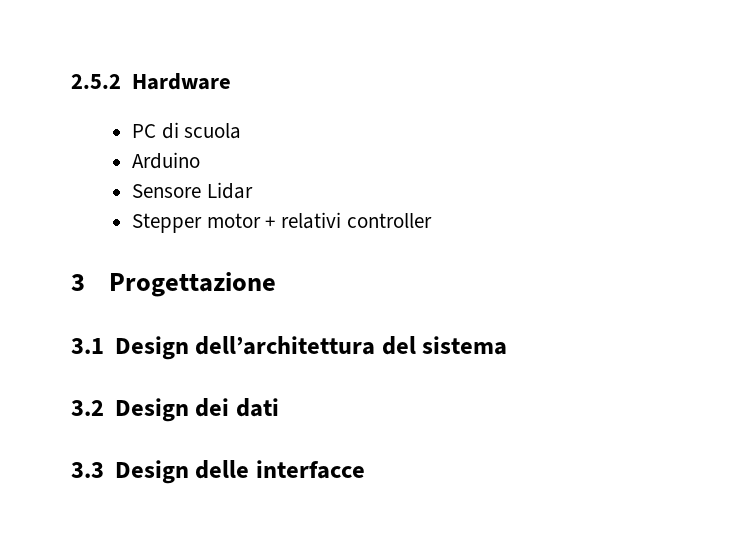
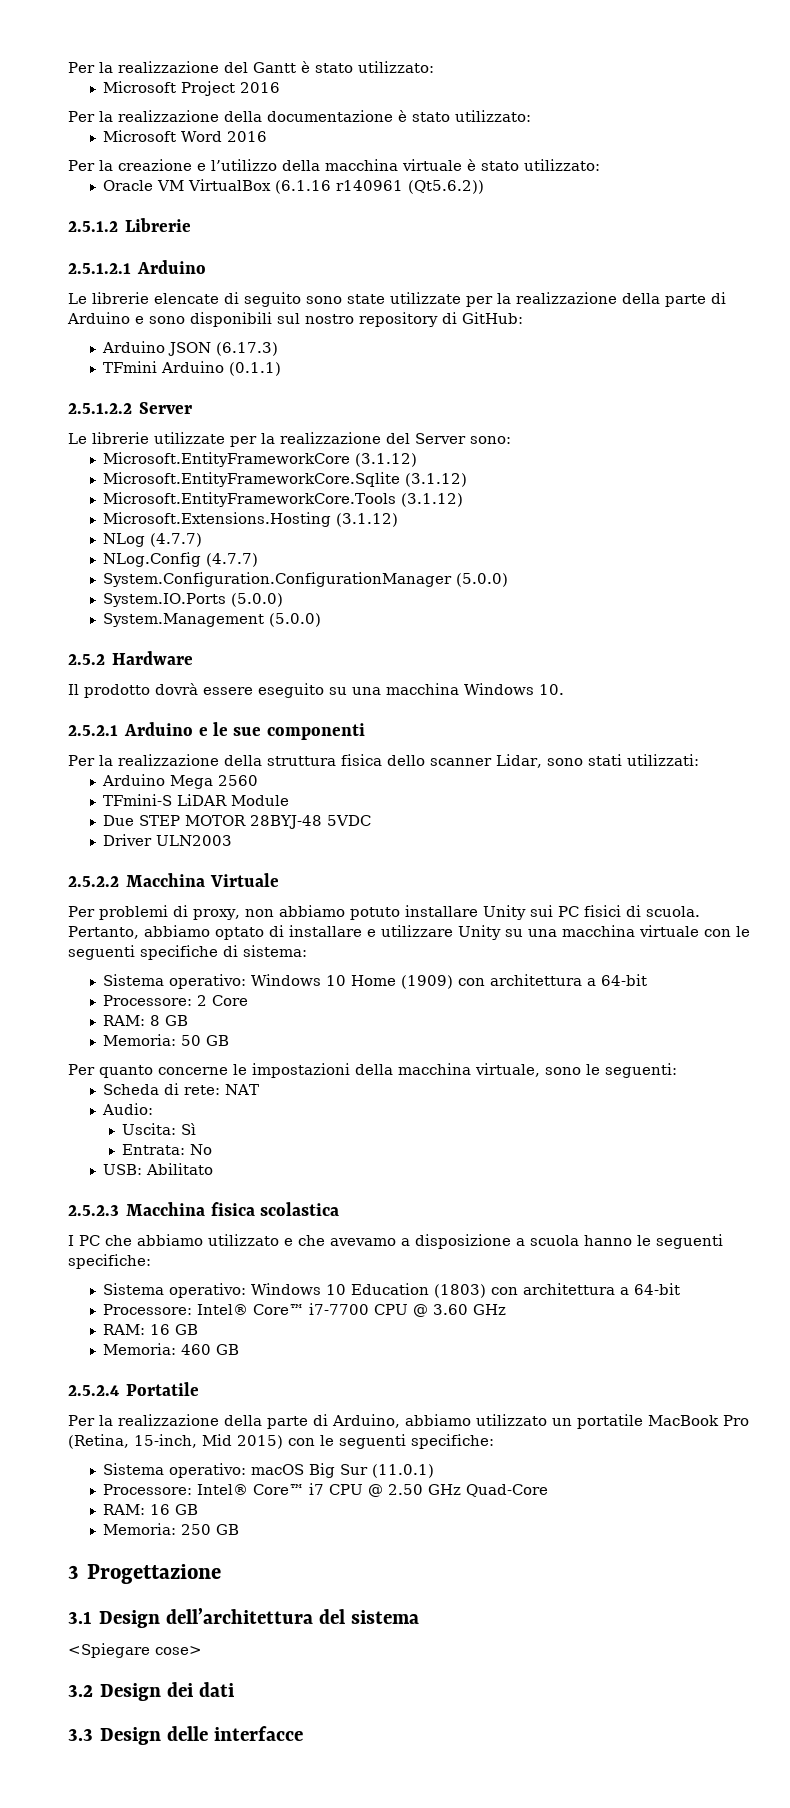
+ Per la realizzazione del Gantt è stato utilizzato:
+ Microsoft Project 2016
+ Per la realizzazione della documentazione è stato utilizzato:
+ Microsoft Word 2016
+ Per la creazione e l’utilizzo della macchina virtuale è stato utilizzato:
+ Oracle VM VirtualBox (6.1.16 r140961 (Qt5.6.2))
+ 2.5.1.2 Librerie
+ 2.5.1.2.1 Arduino
+ Le librerie elencate di seguito sono state utilizzate per la realizzazione della parte di Arduino e sono disponibili sul nostro repository di GitHub:
+ Arduino JSON (6.17.3)
+ TFmini Arduino (0.1.1)
+ 2.5.1.2.2 Server
+ Le librerie utilizzate per la realizzazione del Server sono:
+ Microsoft.EntityFrameworkCore (3.1.12)
+ Microsoft.EntityFrameworkCore.Sqlite (3.1.12)
+ Microsoft.EntityFrameworkCore.Tools (3.1.12)
+ Microsoft.Extensions.Hosting (3.1.12)
+ NLog (4.7.7)
+ NLog.Config (4.7.7)
+ System.Configuration.ConfigurationManager (5.0.0)
+ System.IO.Ports (5.0.0)
+ System.Management (5.0.0)
  2.5.2 Hardware
- PC di scuola
- Arduino
- Sensore Lidar
- Stepper motor + relativi controller
+ Il prodotto dovrà essere eseguito su una macchina Windows 10.
+ 2.5.2.1 Arduino e le sue componenti
+ Per la realizzazione della struttura fisica dello scanner Lidar, sono stati utilizzati:
+ Arduino Mega 2560
+ TFmini-S LiDAR Module
+ Due STEP MOTOR 28BYJ-48 5VDC
+ Driver ULN2003
+ 2.5.2.2 Macchina Virtuale
+ Per problemi di proxy, non abbiamo potuto installare Unity sui PC fisici di scuola. Pertanto, abbiamo optato di installare e utilizzare Unity su una macchina virtuale con le seguenti specifiche di sistema:
+ Sistema operativo: Windows 10 Home (1909) con architettura a 64-bit
+ Processore: 2 Core
+ RAM: 8 GB
+ Memoria: 50 GB
+ Per quanto concerne le impostazioni della macchina virtuale, sono le seguenti:
+ Scheda di rete: NAT
+ Audio:
+ Uscita: Sì
+ Entrata: No
+ USB: Abilitato
+ 2.5.2.3 Macchina fisica scolastica
+ I PC che abbiamo utilizzato e che avevamo a disposizione a scuola hanno le seguenti specifiche:
+ Sistema operativo: Windows 10 Education (1803) con architettura a 64-bit
+ Processore: Intel® Core™ i7-7700 CPU @ 3.60 GHz
+ RAM: 16 GB
+ Memoria: 460 GB
+ 2.5.2.4 Portatile
+ Per la realizzazione della parte di Arduino, abbiamo utilizzato un portatile MacBook Pro (Retina, 15-inch, Mid 2015) con le seguenti specifiche:
+ Sistema operativo: macOS Big Sur (11.0.1)
+ Processore: Intel® Core™ i7 CPU @ 2.50 GHz Quad-Core
+ RAM: 16 GB
+ Memoria: 250 GB
+ <Spiegare cose>

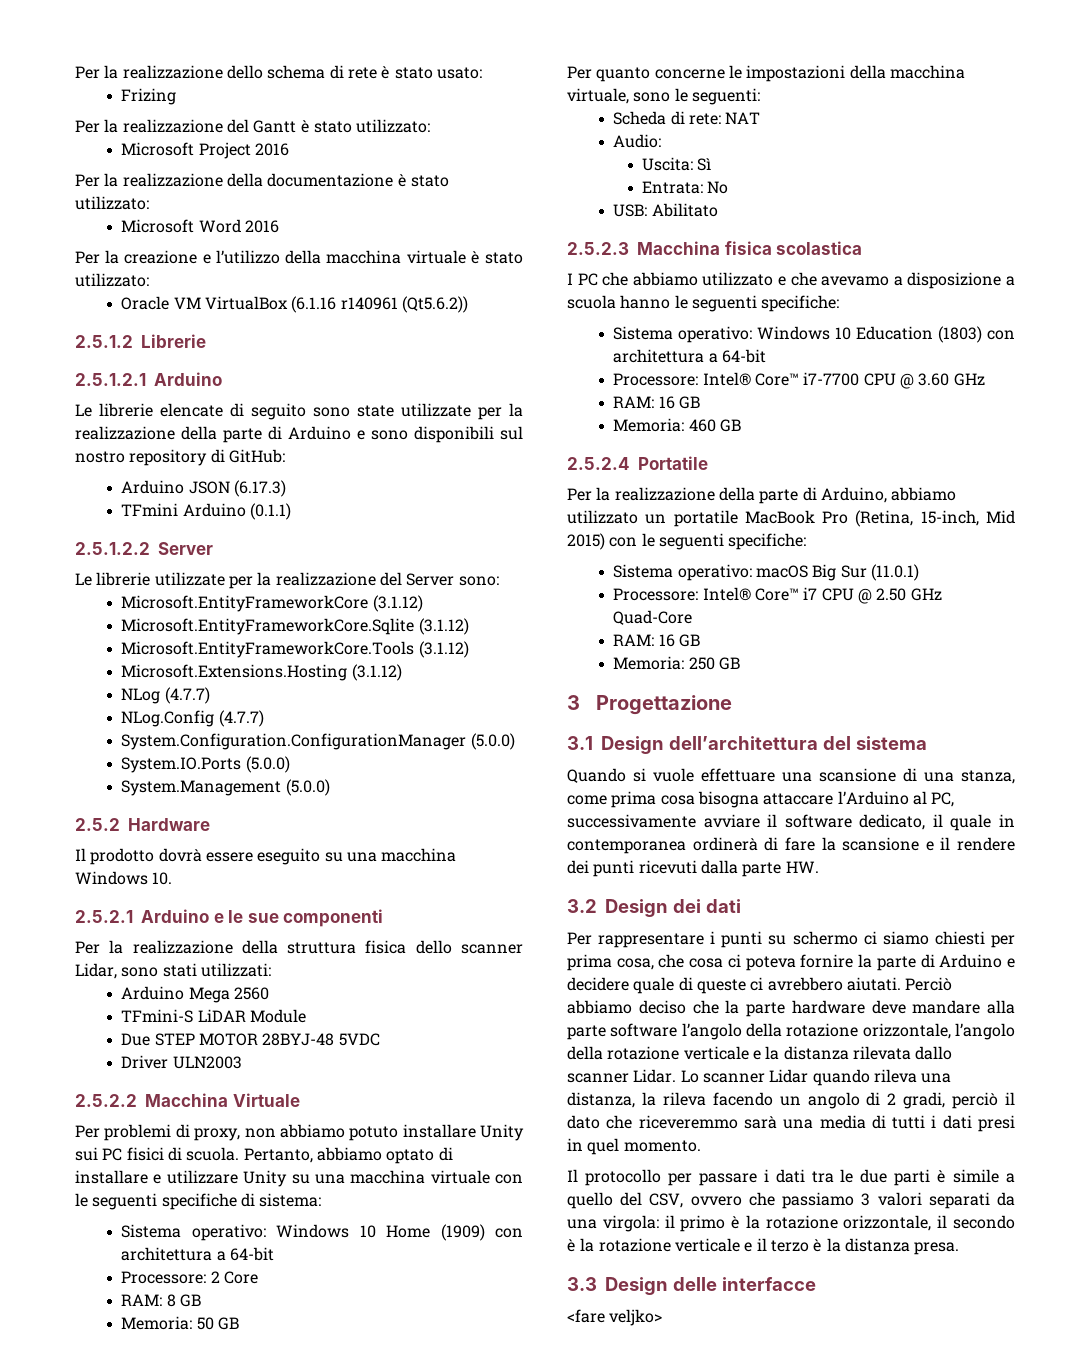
+ Per la realizzazione dello schema di rete è stato usato:
+ Frizing
- <Spiegare cose>
+ Quando si vuole effettuare una scansione di una stanza, come prima cosa bisogna attaccare l’Arduino al PC, successivamente avviare il software dedicato, il quale in contemporanea ordinerà di fare la scansione e il rendere dei punti ricevuti dalla parte HW.
  3.2 Design dei dati
+ Per rappresentare i punti su schermo ci siamo chiesti per prima cosa, che cosa ci poteva fornire la parte di Arduino e decidere quale di queste ci avrebbero aiutati. Perciò abbiamo deciso che la parte hardware deve mandare alla parte software l’angolo della rotazione orizzontale, l’angolo della rotazione verticale e la distanza rilevata dallo scanner Lidar. Lo scanner Lidar quando rileva una distanza, la rileva facendo un angolo di 2 gradi, perciò il dato che riceveremmo sarà una media di tutti i dati presi in quel momento.
+ Il protocollo per passare i dati tra le due parti è simile a quello del CSV, ovvero che passiamo 3 valori separati da una virgola: il primo è la rotazione orizzontale, il secondo è la rotazione verticale e il terzo è la distanza presa.
+ <fare veljko>

